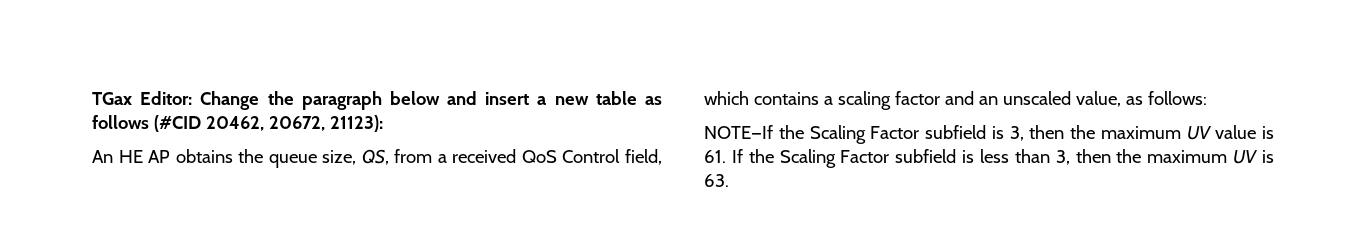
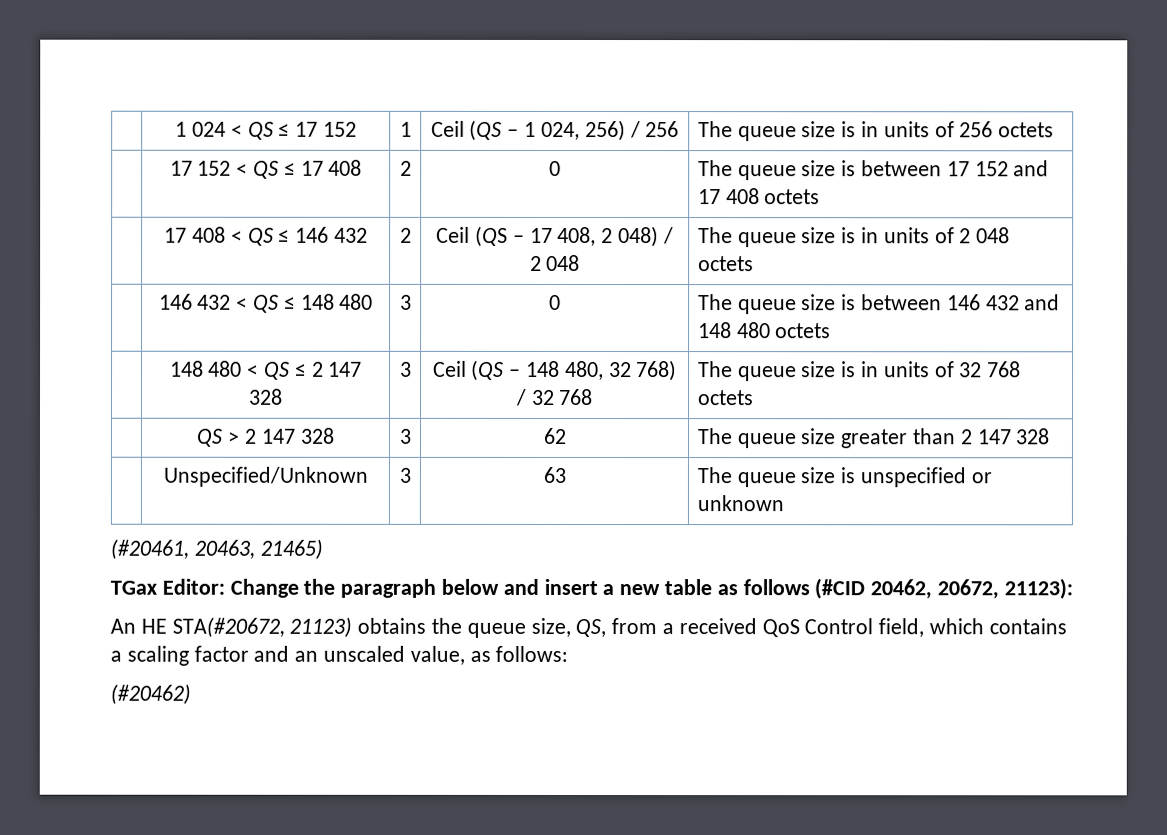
+ | 1 024 < QS ≤ 17 152 | 1 | Ceil (QS – 1 024, 256) / 256 | The queue size is in units of 256 octets
+ | 17 152 < QS ≤ 17 408 | 2 | 0 | The queue size is between 17 152 and 17 408 octets
+ | 17 408 < QS ≤ 146 432 | 2 | Ceil (QS – 17 408, 2 048) / 2 048 | The queue size is in units of 2 048 octets
+ | 146 432 < QS ≤ 148 480 | 3 | 0 | The queue size is between 146 432 and 148 480 octets
+ | 148 480 < QS ≤ 2 147 328 | 3 | Ceil (QS – 148 480, 32 768) / 32 768 | The queue size is in units of 32 768 octets
+ | QS > 2 147 328 | 3 | 62 | The queue size greater than 2 147 328
+ | Unspecified/Unknown | 3 | 63 | The queue size is unspecified or unknown
+ (#20461, 20463, 21465)
- An HE AP obtains the queue size, QS, from a received QoS Control field, which contains a scaling factor and an unscaled value, as follows:
+ An HE STA(#20672, 21123) obtains the queue size, QS, from a received QoS Control field, which contains a scaling factor and an unscaled value, as follows:
- NOTE—If the Scaling Factor subfield is 3, then the maximum UV value is 61. If the Scaling Factor subfield is less than 3, then the maximum UV is 63.
+ (#20462)

